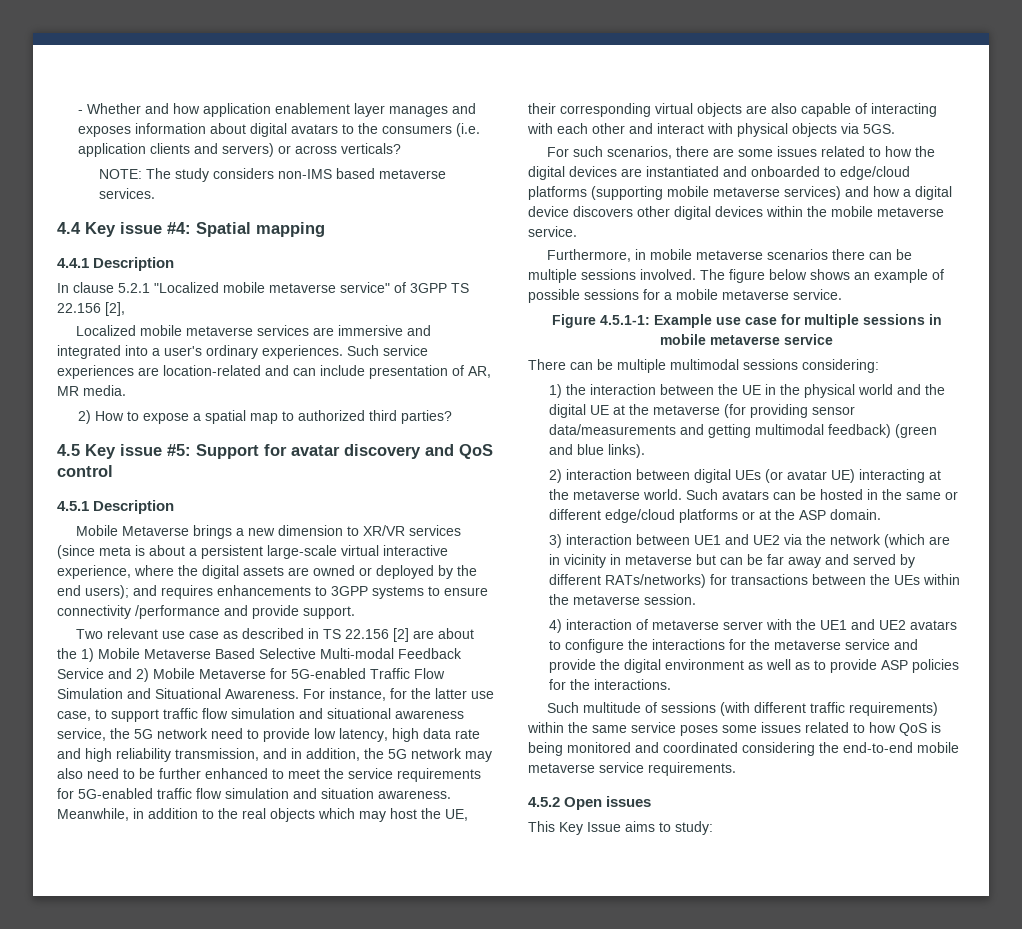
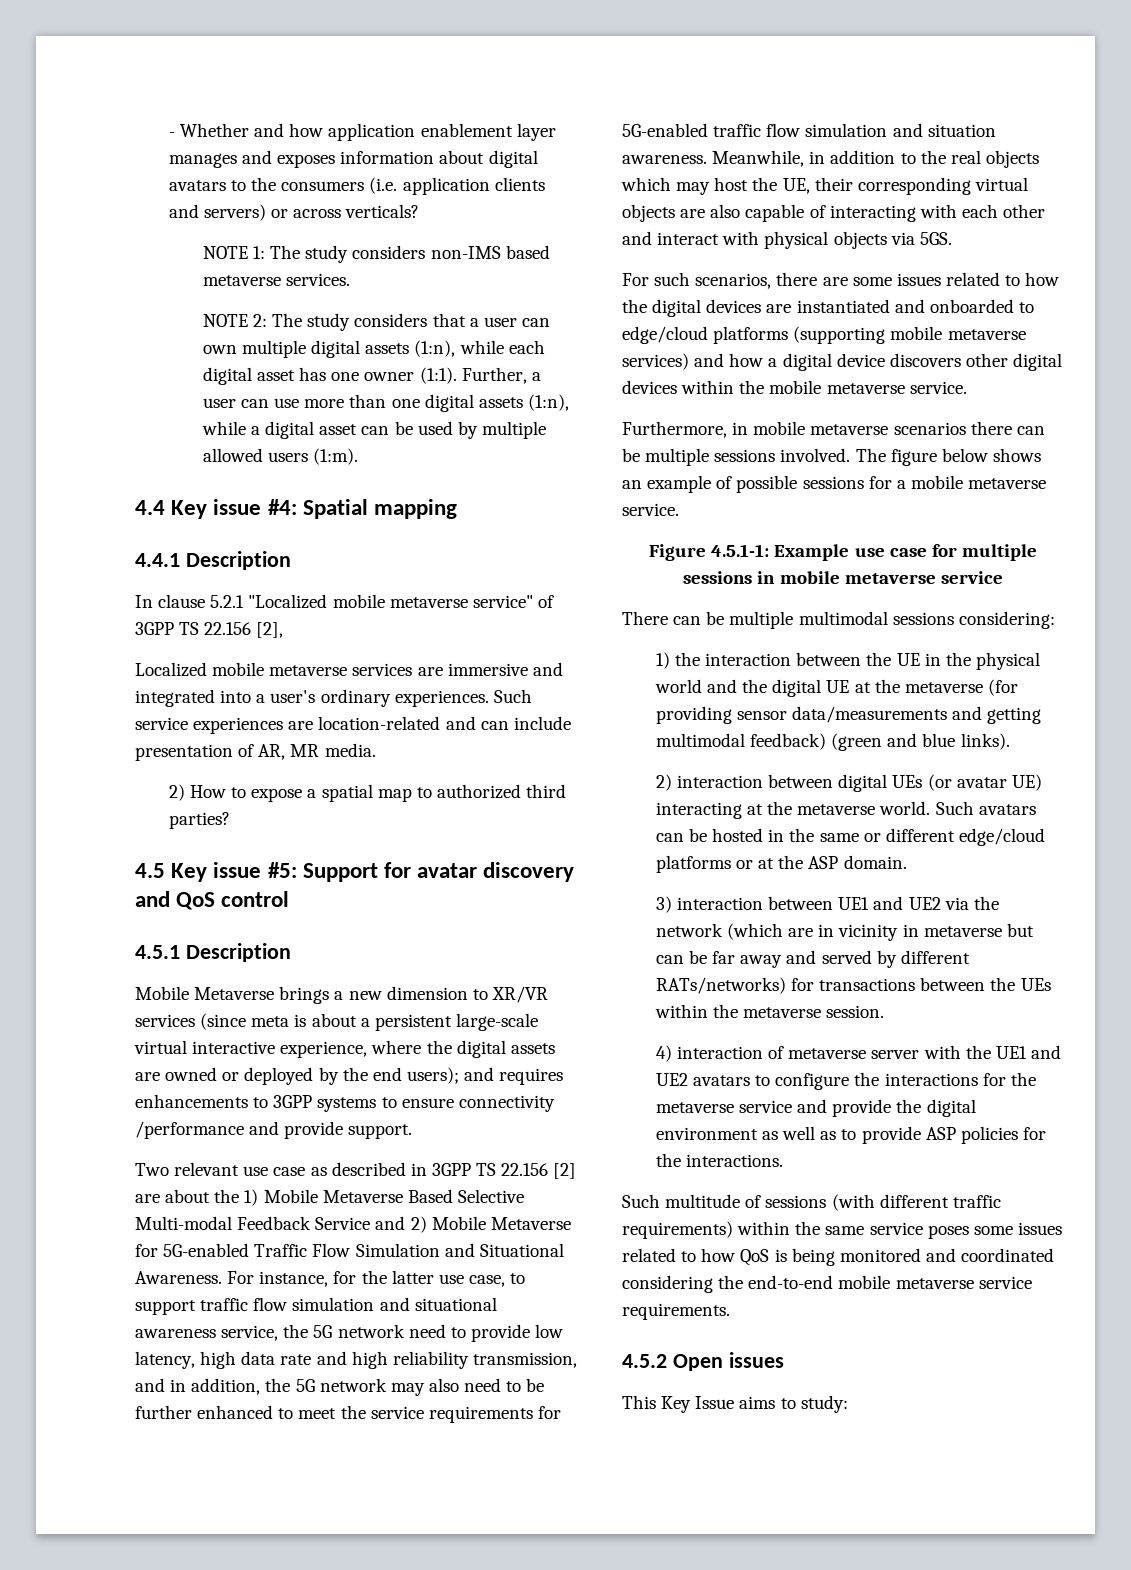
- NOTE: The study considers non-IMS based metaverse services.
+ NOTE 1: The study considers non-IMS based metaverse services.
+ NOTE 2: The study considers that a user can own multiple digital assets (1:n), while each digital asset has one owner (1:1). Further, a user can use more than one digital assets (1:n), while a digital asset can be used by multiple allowed users (1:m).
- Two relevant use case as described in TS 22.156 [2] are about the 1) Mobile Metaverse Based Selective Multi-modal Feedback Service and 2) Mobile Metaverse for 5G-enabled Traffic Flow Simulation and Situational Awareness.
+ Two relevant use case as described in 3GPP TS 22.156 [2] are about the 1) Mobile Metaverse Based Selective Multi-modal Feedback Service and 2) Mobile Metaverse for 5G-enabled Traffic Flow Simulation and Situational Awareness.

